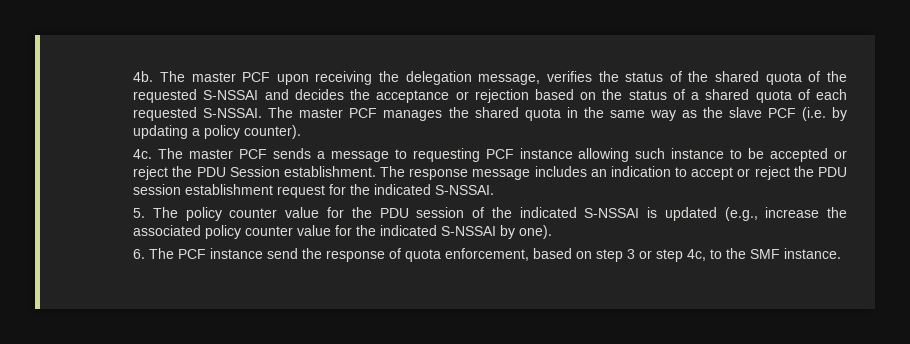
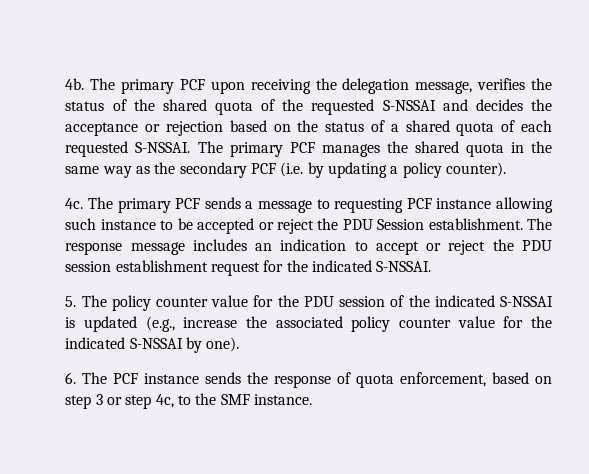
- The master PCF upon receiving the delegation message, verifies the status of the shared quota of the requested S-NSSAI and decides the acceptance or rejection based on the status of a shared quota of each requested S-NSSAI.
+ The primary PCF upon receiving the delegation message, verifies the status of the shared quota of the requested S-NSSAI and decides the acceptance or rejection based on the status of a shared quota of each requested S-NSSAI.
- The master PCF manages the shared quota in the same way as the slave PCF (i.e. by updating a policy counter).
+ The primary PCF manages the shared quota in the same way as the secondary PCF (i.e. by updating a policy counter).
- The master PCF sends a message to requesting PCF instance allowing such instance to be accepted or reject the PDU Session establishment.
+ The primary PCF sends a message to requesting PCF instance allowing such instance to be accepted or reject the PDU Session establishment.
- 6. The PCF instance send the response of quota enforcement, based on step 3 or step 4c, to the SMF instance.
+ 6. The PCF instance sends the response of quota enforcement, based on step 3 or step 4c, to the SMF instance.

